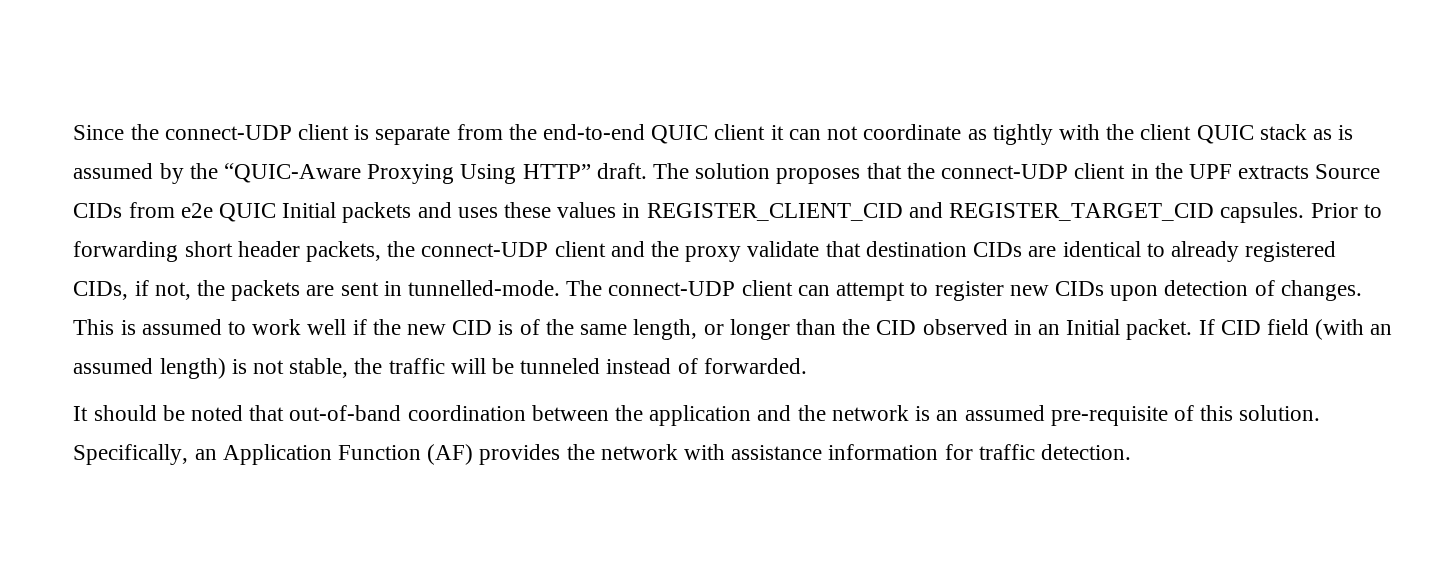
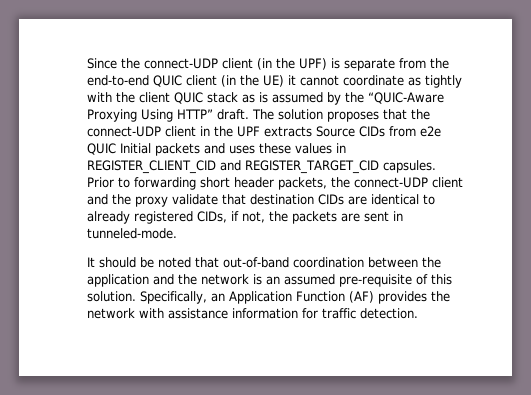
- Since the connect-UDP client is separate from the end-to-end QUIC client it can not coordinate as tightly with the client QUIC stack as is assumed by the “QUIC-Aware Proxying Using HTTP” draft.
+ Since the connect-UDP client (in the UPF) is separate from the end-to-end QUIC client (in the UE) it cannot coordinate as tightly with the client QUIC stack as is assumed by the “QUIC-Aware Proxying Using HTTP” draft.
- Prior to forwarding short header packets, the connect-UDP client and the proxy validate that destination CIDs are identical to already registered CIDs, if not, the packets are sent in tunnelled-mode. The connect-UDP client can attempt to register new CIDs upon detection of changes. This is assumed to work well if the new CID is of the same length, or longer than the CID observed in an Initial packet. If CID field (with an assumed length) is not stable, the traffic will be tunneled instead of forwarded.
+ Prior to forwarding short header packets, the connect-UDP client and the proxy validate that destination CIDs are identical to already registered CIDs, if not, the packets are sent in tunneled-mode.

